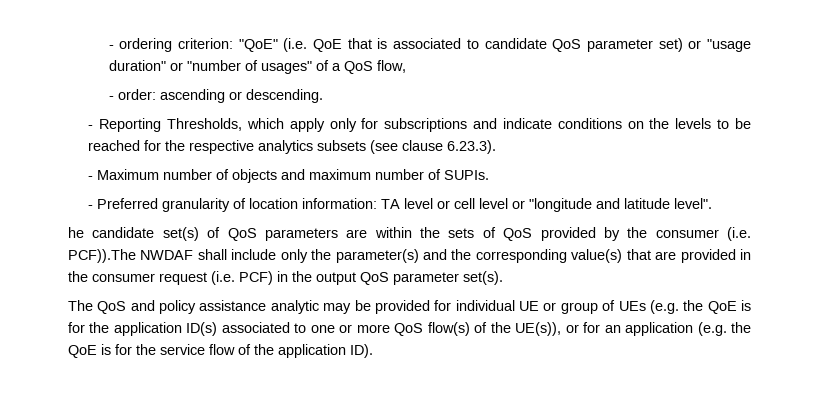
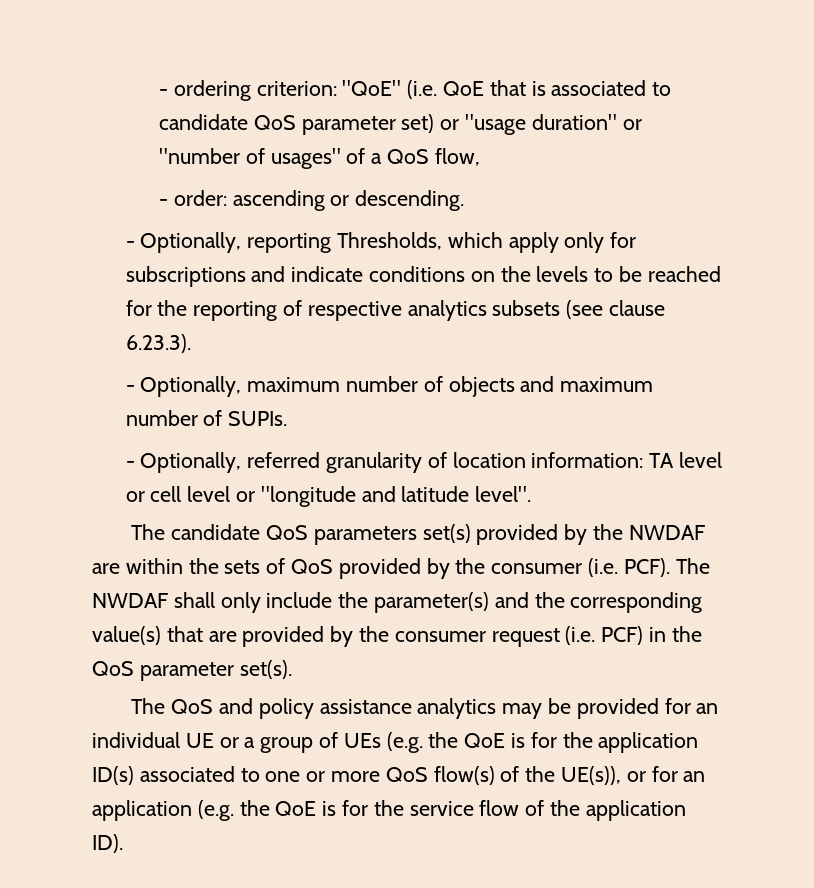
- - Reporting Thresholds, which apply only for subscriptions and indicate conditions on the levels to be reached for the respective analytics subsets (see clause 6.23.3).
+ - Optionally, reporting Thresholds, which apply only for subscriptions and indicate conditions on the levels to be reached for the reporting of respective analytics subsets (see clause 6.23.3).
- - Maximum number of objects and maximum number of SUPIs.
+ - Optionally, maximum number of objects and maximum number of SUPIs.
- - Preferred granularity of location information: TA level or cell level or "longitude and latitude level".
+ - Optionally, referred granularity of location information: TA level or cell level or "longitude and latitude level".
- he candidate set(s) of QoS parameters are within the sets of QoS provided by the consumer (i.e. PCF)).The NWDAF shall include only the parameter(s) and the corresponding value(s) that are provided in the consumer request (i.e. PCF) in the output QoS parameter set(s).
+ The candidate QoS parameters set(s) provided by the NWDAF are within the sets of QoS provided by the consumer (i.e. PCF). The NWDAF shall only include the parameter(s) and the corresponding value(s) that are provided by the consumer request (i.e. PCF) in the QoS parameter set(s).
- The QoS and policy assistance analytic may be provided for individual UE or group of UEs (e.g. the QoE is for the application ID(s) associated to one or more QoS flow(s) of the UE(s)), or for an application (e.g. the QoE is for the service flow of the application ID).
+ The QoS and policy assistance analytics may be provided for an individual UE or a group of UEs (e.g. the QoE is for the application ID(s) associated to one or more QoS flow(s) of the UE(s)), or for an application (e.g. the QoE is for the service flow of the application ID).

